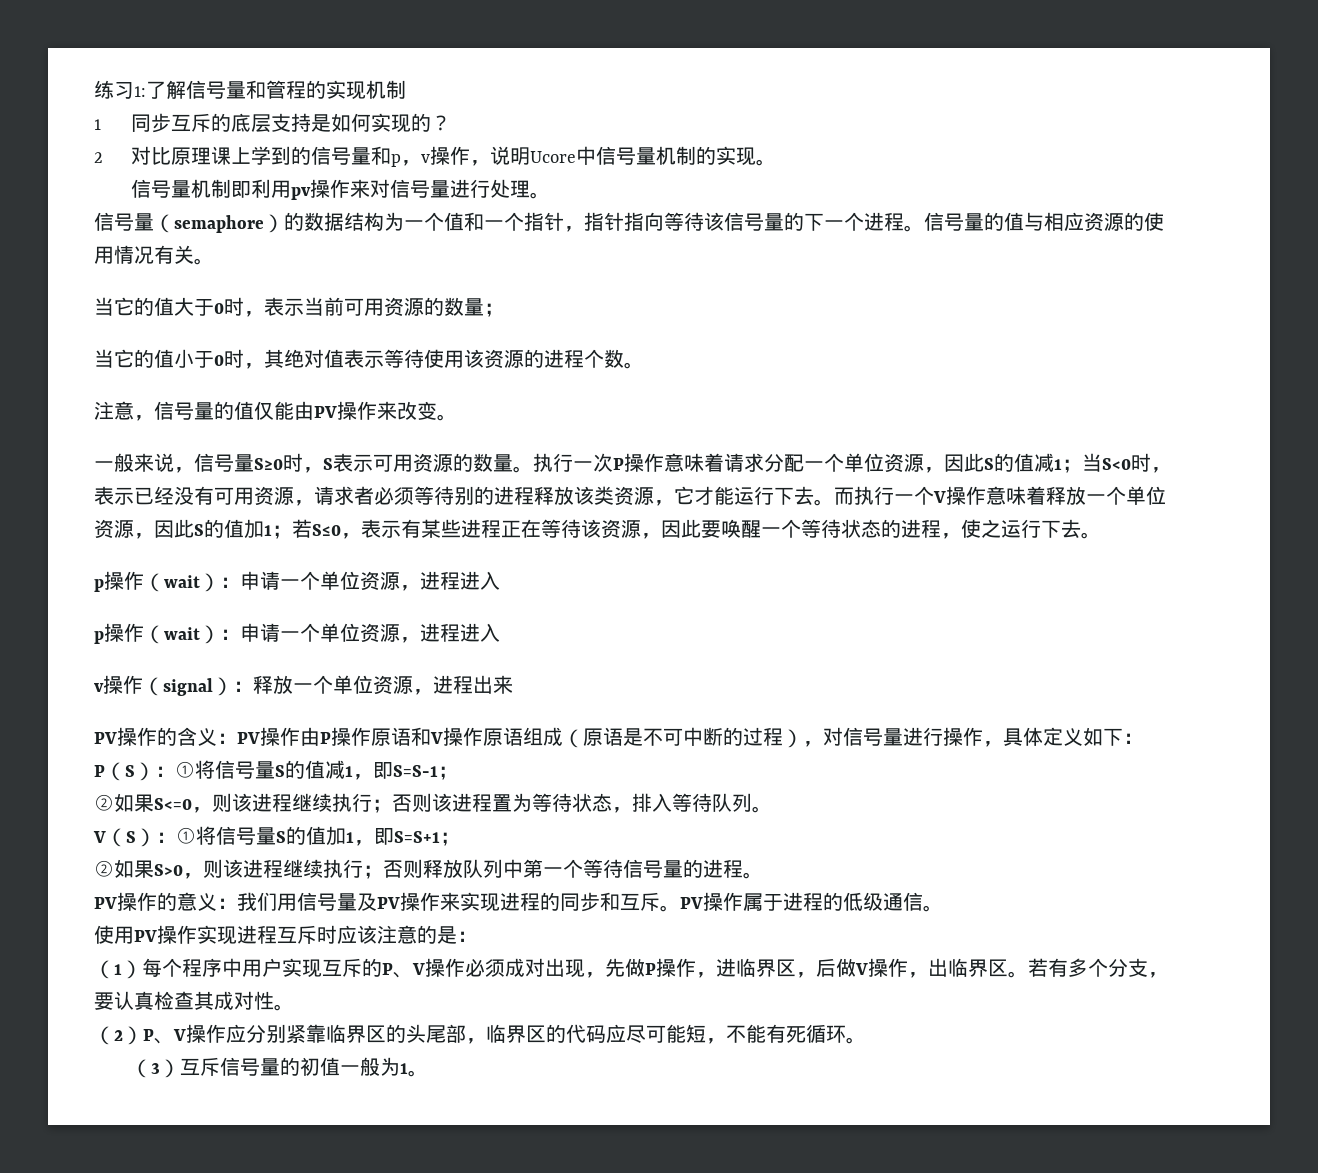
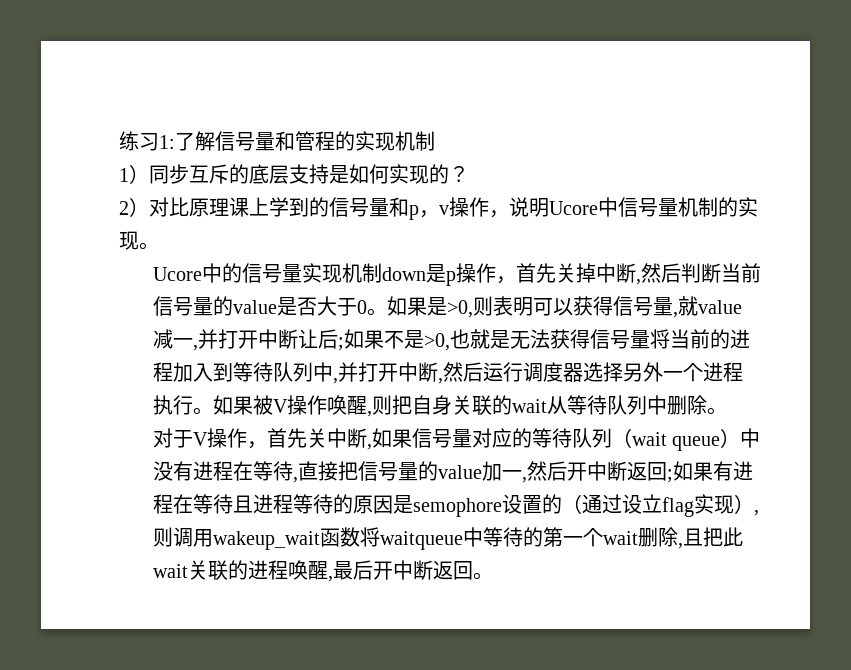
- 1同步互斥的底层支持是如何实现的？
+ 1）同步互斥的底层支持是如何实现的？
- 2对比原理课上学到的信号量和p，v操作，说明Ucore中信号量机制的实现。
+ 2）对比原理课上学到的信号量和p，v操作，说明Ucore中信号量机制的实现。
- 信号量机制即利用pv操作来对信号量进行处理。
- 信号量（semaphore）的数据结构为一个值和一个指针，指针指向等待该信号量的下一个进程。信号量的值与相应资源的使用情况有关。
- 当它的值大于0时，表示当前可用资源的数量；
- 当它的值小于0时，其绝对值表示等待使用该资源的进程个数。
- 注意，信号量的值仅能由PV操作来改变。
- 一般来说，信号量S≥0时，S表示可用资源的数量。执行一次P操作意味着请求分配一个单位资源，因此S的值减1；当S<0时，表示已经没有可用资源，请求者必须等待别的进程释放该类资源，它才能运行下去。而执行一个V操作意味着释放一个单位资源，因此S的值加1；若S≤0，表示有某些进程正在等待该资源，因此要唤醒一个等待状态的进程，使之运行下去。
- p操作（wait）：申请一个单位资源，进程进入
- p操作（wait）：申请一个单位资源，进程进入
- v操作（signal）：释放一个单位资源，进程出来
- PV操作的含义：PV操作由P操作原语和V操作原语组成（原语是不可中断的过程），对信号量进行操作，具体定义如下：
- P（S）：①将信号量S的值减1，即S=S-1；
- ②如果S<=0，则该进程继续执行；否则该进程置为等待状态，排入等待队列。
- V（S）：①将信号量S的值加1，即S=S+1；
- ②如果S>0，则该进程继续执行；否则释放队列中第一个等待信号量的进程。
- PV操作的意义：我们用信号量及PV操作来实现进程的同步和互斥。PV操作属于进程的低级通信。
- 使用PV操作实现进程互斥时应该注意的是：
- （1）每个程序中用户实现互斥的P、V操作必须成对出现，先做P操作，进临界区，后做V操作，出临界区。若有多个分支，要认真检查其成对性。
- （2）P、V操作应分别紧靠临界区的头尾部，临界区的代码应尽可能短，不能有死循环。
- （3）互斥信号量的初值一般为1。
+ Ucore中的信号量实现机制down是p操作，首先关掉中断,然后判断当前信号量的value是否大于0。如果是>0,则表明可以获得信号量,就value减一,并打开中断让后;如果不是>0,也就是无法获得信号量将当前的进程加入到等待队列中,并打开中断,然后运行调度器选择另外一个进程执行。如果被V操作唤醒,则把自身关联的wait从等待队列中删除。
+ 对于V操作，首先关中断,如果信号量对应的等待队列（wait queue）中没有进程在等待,直接把信号量的value加一,然后开中断返回;如果有进程在等待且进程等待的原因是semophore设置的（通过设立flag实现）,则调用wakeup_wait函数将waitqueue中等待的第一个wait删除,且把此wait关联的进程唤醒,最后开中断返回。

